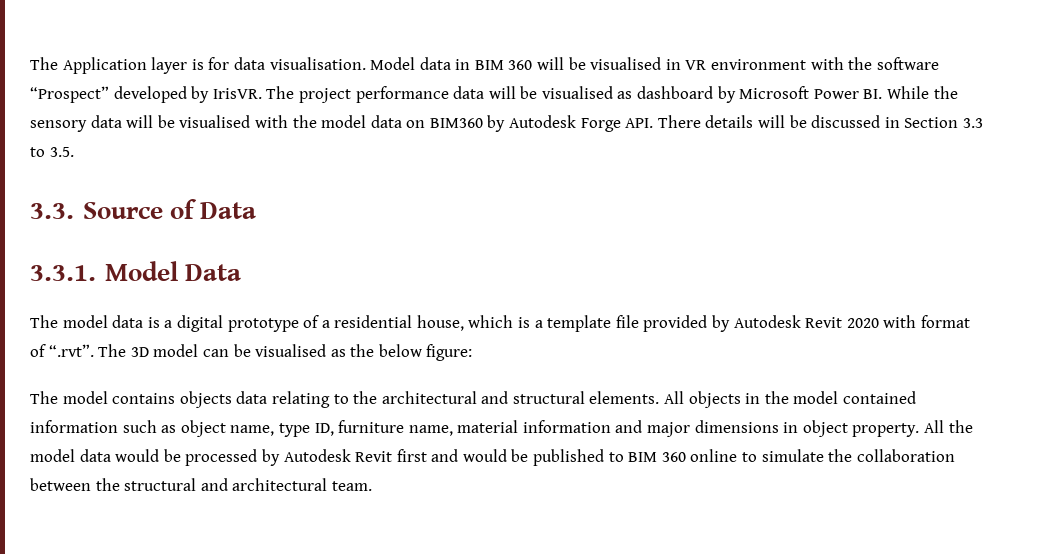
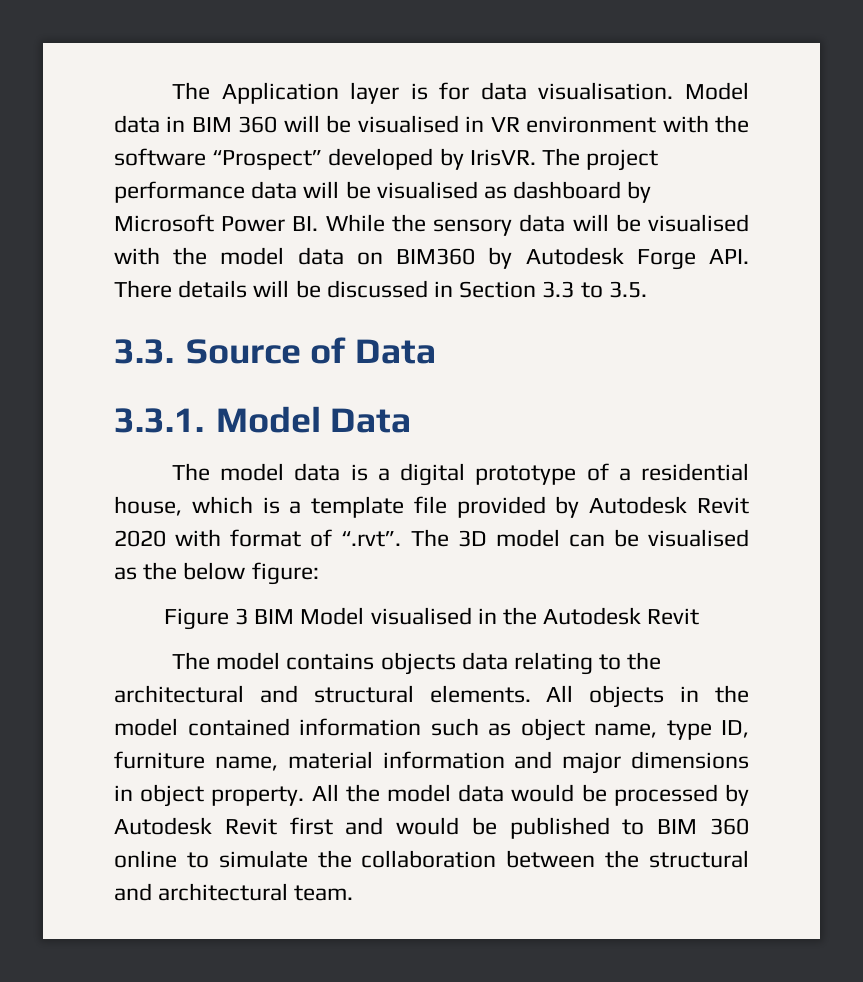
+ Figure 3 BIM Model visualised in the Autodesk Revit

